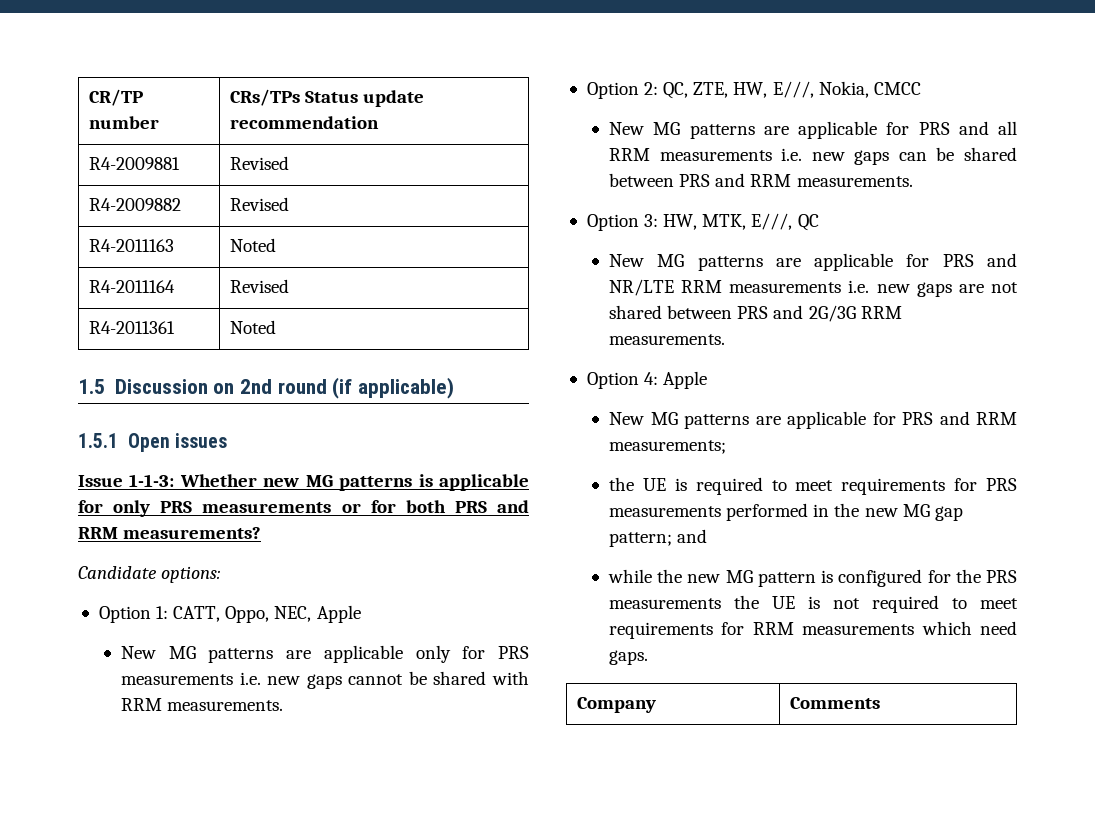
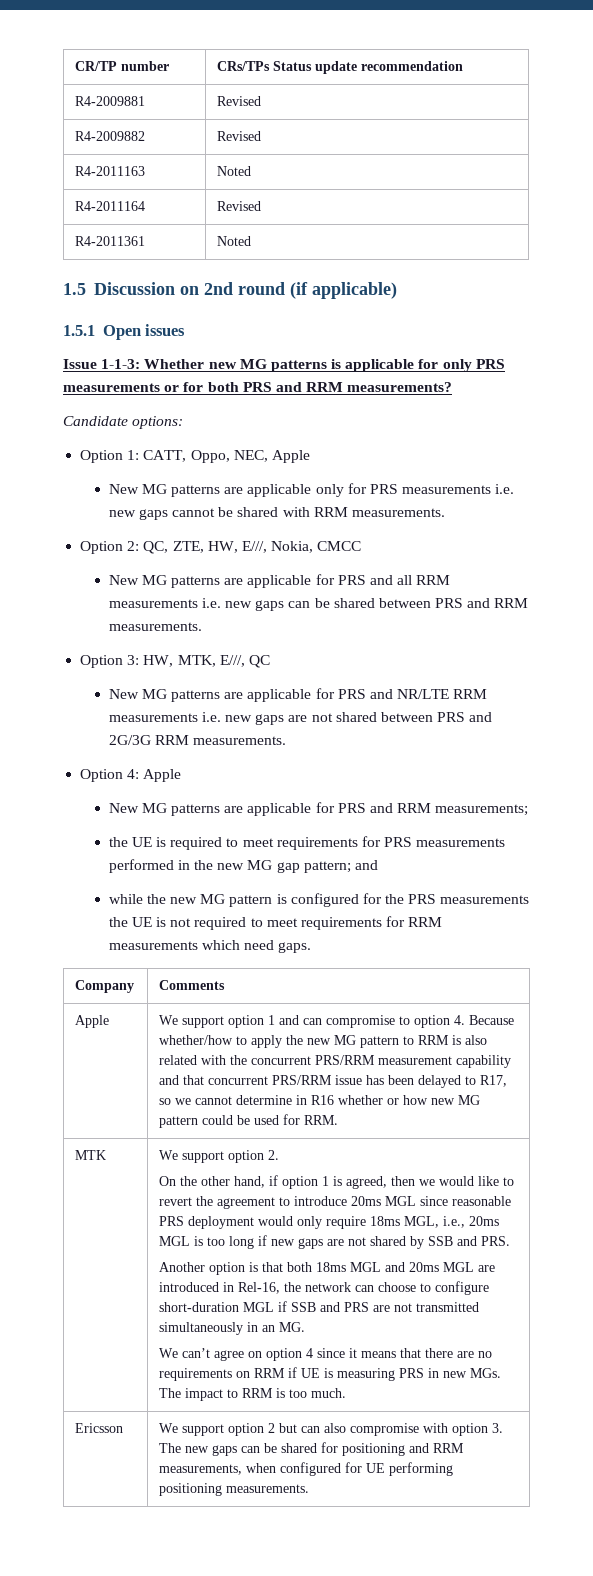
+ Apple | We support option 1 and can compromise to option 4. Because whether/how to apply the new MG pattern to RRM is also related with the concurrent PRS/RRM measurement capability and that concurrent PRS/RRM issue has been delayed to R17, so we cannot determine in R16 whether or how new MG pattern could be used for RRM.
+ MTK | We support option 2.
+ On the other hand, if option 1 is agreed, then we would like to revert the agreement to introduce 20ms MGL since reasonable PRS deployment would only require 18ms MGL, i.e., 20ms MGL is too long if new gaps are not shared by SSB and PRS.
+ Another option is that both 18ms MGL and 20ms MGL are introduced in Rel-16, the network can choose to configure short-duration MGL if SSB and PRS are not transmitted simultaneously in an MG.
+ We can’t agree on option 4 since it means that there are no requirements on RRM if UE is measuring PRS in new MGs. The impact to RRM is too much.
+ Ericsson | We support option 2 but can also compromise with option 3. The new gaps can be shared for positioning and RRM measurements, when configured for UE performing positioning measurements.

